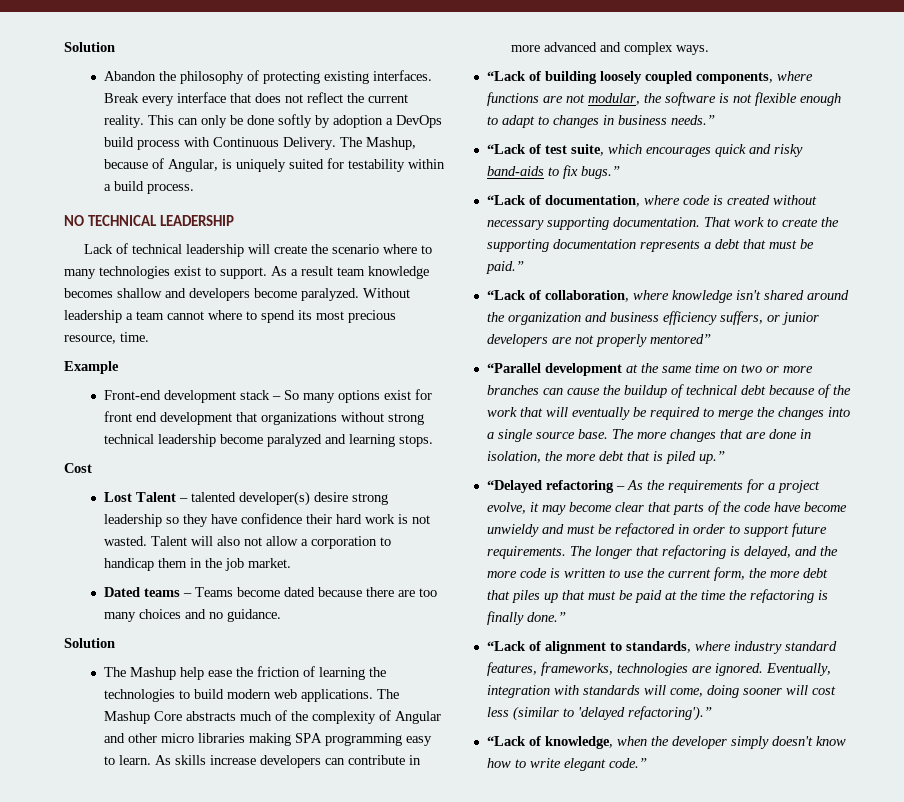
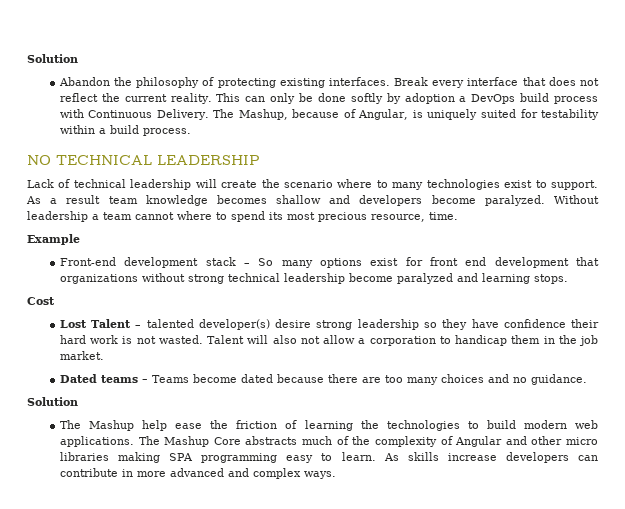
- “Lack of building loosely coupled components, where functions are not modular, the software is not flexible enough to adapt to changes in business needs.”
- “Lack of test suite, which encourages quick and risky band-aids to fix bugs.”
- “Lack of documentation, where code is created without necessary supporting documentation. That work to create the supporting documentation represents a debt that must be paid.”
- “Lack of collaboration, where knowledge isn't shared around the organization and business efficiency suffers, or junior developers are not properly mentored”
- “Parallel development at the same time on two or more branches can cause the buildup of technical debt because of the work that will eventually be required to merge the changes into a single source base. The more changes that are done in isolation, the more debt that is piled up.”
- “Delayed refactoring – As the requirements for a project evolve, it may become clear that parts of the code have become unwieldy and must be refactored in order to support future requirements. The longer that refactoring is delayed, and the more code is written to use the current form, the more debt that piles up that must be paid at the time the refactoring is finally done.”
- “Lack of alignment to standards, where industry standard features, frameworks, technologies are ignored. Eventually, integration with standards will come, doing sooner will cost less (similar to 'delayed refactoring').”
- “Lack of knowledge, when the developer simply doesn't know how to write elegant code.”

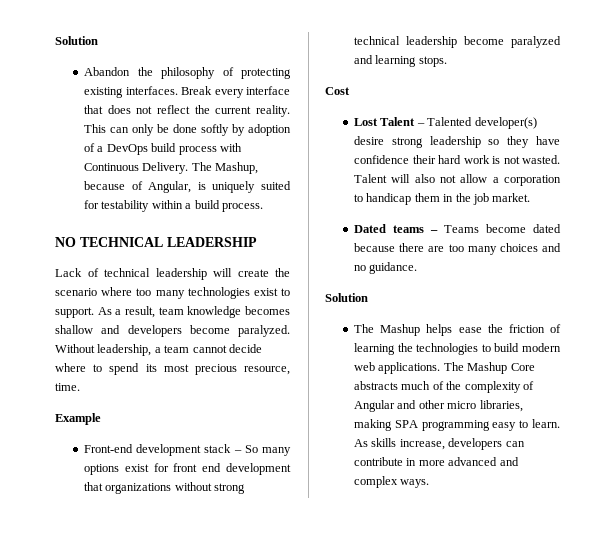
- This can only be done softly by adoption a DevOps build process with Continuous Delivery.
+ This can only be done softly by adoption of a DevOps build process with Continuous Delivery.
- Lack of technical leadership will create the scenario where to many technologies exist to support.
+ Lack of technical leadership will create the scenario where too many technologies exist to support.
- As a result team knowledge becomes shallow and developers become paralyzed.
+ As a result, team knowledge becomes shallow and developers become paralyzed.
- Without leadership a team cannot where to spend its most precious resource, time.
+ Without leadership, a team cannot decide where to spend its most precious resource, time.
- Lost Talent – talented developer(s) desire strong leadership so they have confidence their hard work is not wasted.
+ Lost Talent – Talented developer(s) desire strong leadership so they have confidence their hard work is not wasted.
- The Mashup help ease the friction of learning the technologies to build modern web applications.
+ The Mashup helps ease the friction of learning the technologies to build modern web applications.
- The Mashup Core abstracts much of the complexity of Angular and other micro libraries making SPA programming easy to learn.
+ The Mashup Core abstracts much of the complexity of Angular and other micro libraries, making SPA programming easy to learn.
- As skills increase developers can contribute in more advanced and complex ways.
+ As skills increase, developers can contribute in more advanced and complex ways.

